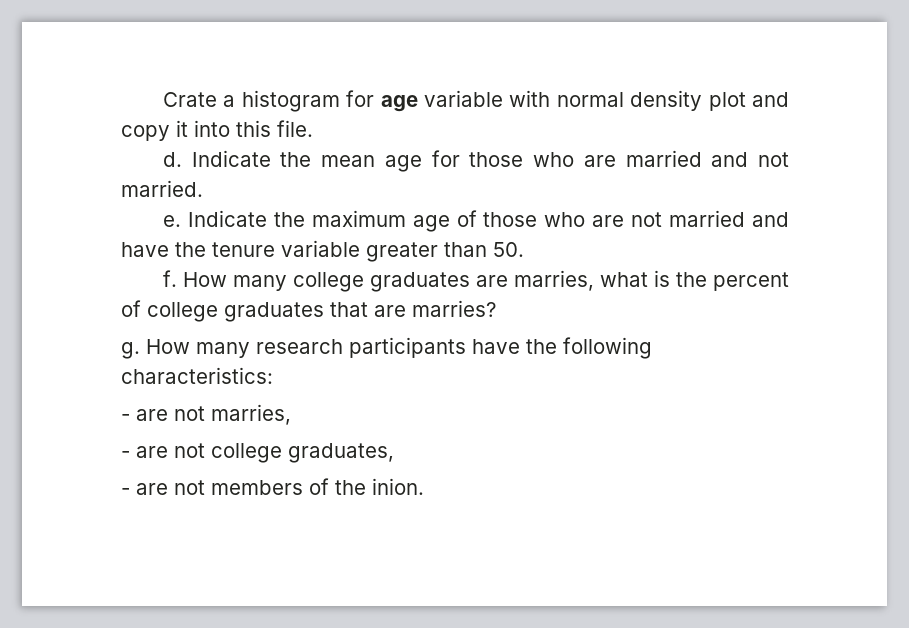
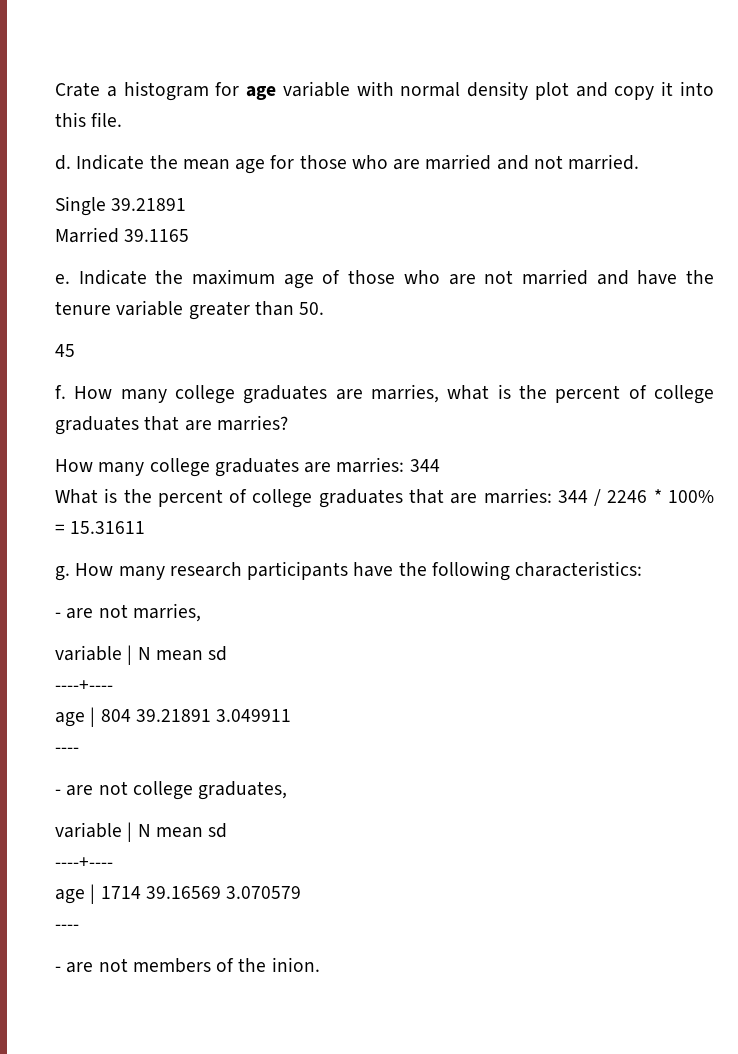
+ Single 39.21891
+ Married 39.1165
+ 45
+ How many college graduates are marries: 344
+ What is the percent of college graduates that are marries: 344 / 2246 * 100% = 15.31611
  - are not marries,
+ variable | N mean sd
+ ----+----
+ age | 804 39.21891 3.049911
+ ----
  - are not college graduates,
+ variable | N mean sd
+ ----+----
+ age | 1714 39.16569 3.070579
+ ----

